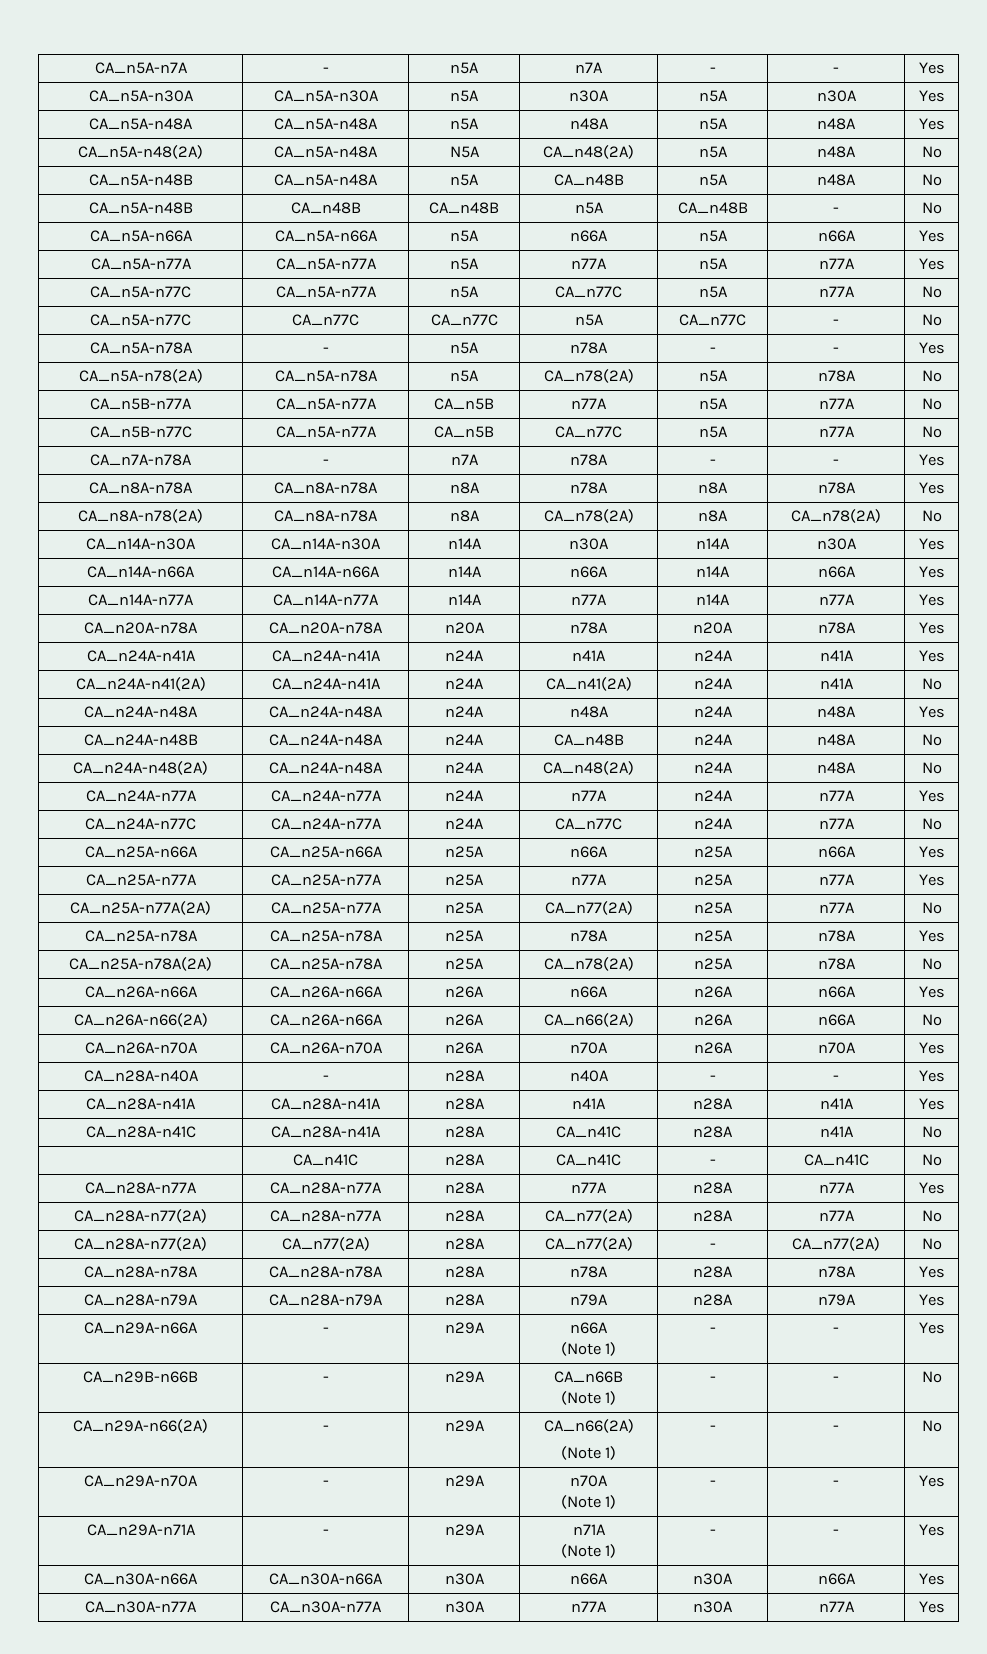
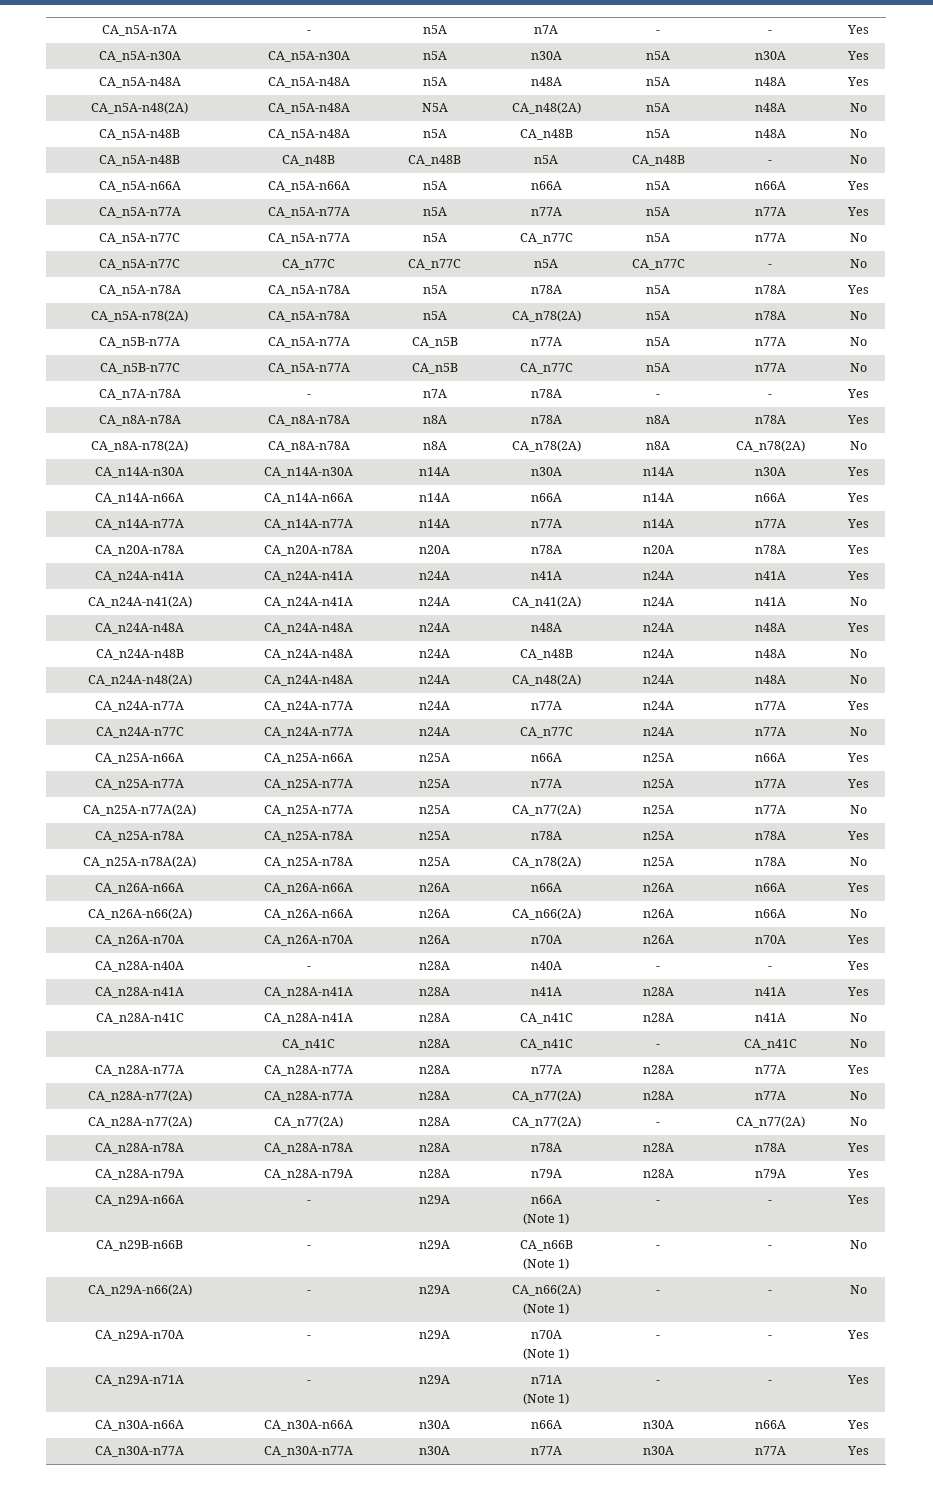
- CA_n5A-n78A | - | n5A | n78A | - | - | Yes
+ CA_n5A-n78A | CA_n5A-n78A | n5A | n78A | n5A | n78A | Yes

